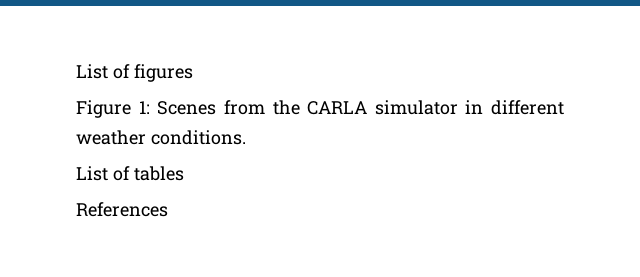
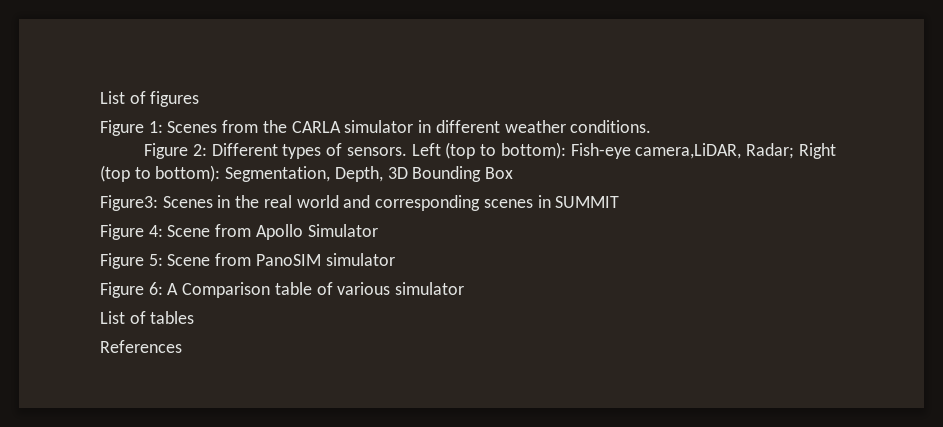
+ Figure 2: Different types of sensors. Left (top to bottom): Fish-eye camera,LiDAR, Radar; Right (top to bottom): Segmentation, Depth, 3D Bounding Box
+ Figure3: Scenes in the real world and corresponding scenes in SUMMIT
+ Figure 4: Scene from Apollo Simulator
+ Figure 5: Scene from PanoSIM simulator
+ Figure 6: A Comparison table of various simulator

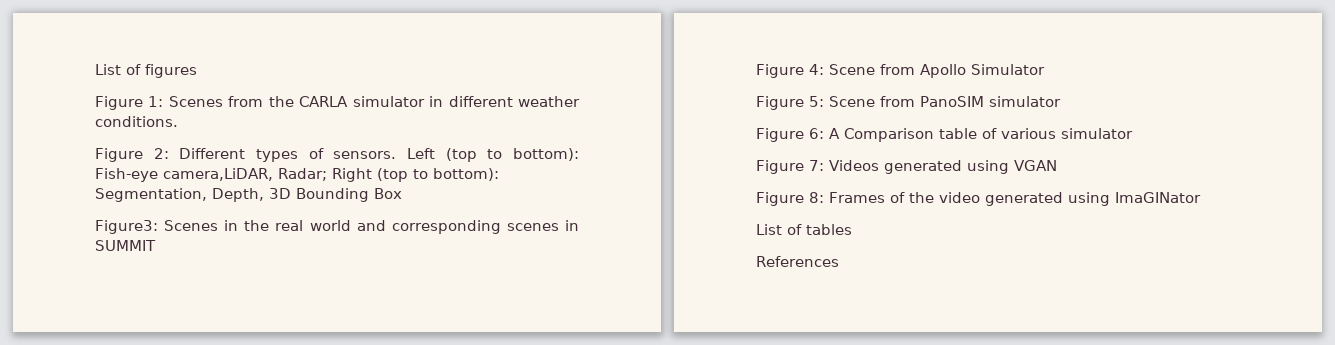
+ Figure 7: Videos generated using VGAN
+ Figure 8: Frames of the video generated using ImaGINator

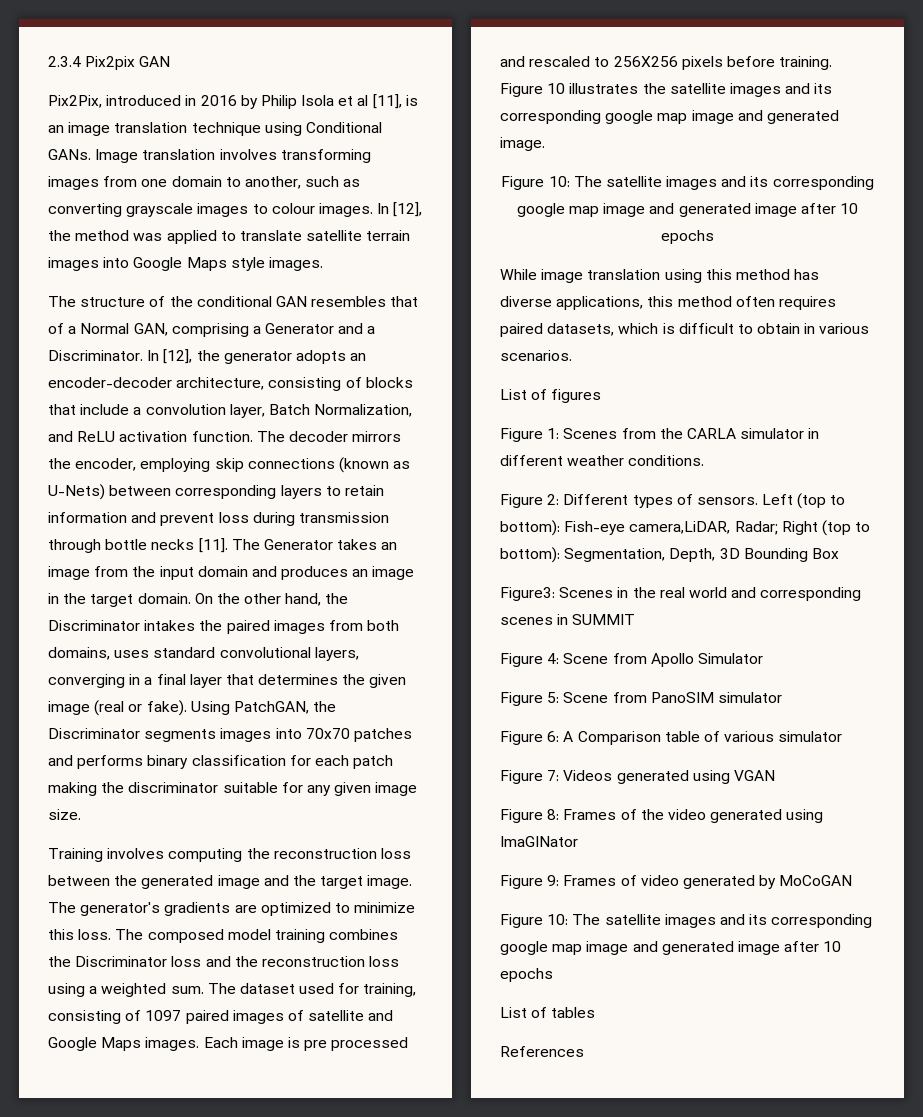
+ 2.3.4 Pix2pix GAN
+ Pix2Pix, introduced in 2016 by Philip Isola et al [11], is an image translation technique using Conditional GANs. Image translation involves transforming images from one domain to another, such as converting grayscale images to colour images. In [12], the method was applied to translate satellite terrain images into Google Maps style images.
+ The structure of the conditional GAN resembles that of a Normal GAN, comprising a Generator and a Discriminator. In [12], the generator adopts an encoder-decoder architecture, consisting of blocks that include a convolution layer, Batch Normalization, and ReLU activation function. The decoder mirrors the encoder, employing skip connections (known as U-Nets) between corresponding layers to retain information and prevent loss during transmission through bottle necks [11]. The Generator takes an image from the input domain and produces an image in the target domain. On the other hand, the Discriminator intakes the paired images from both domains, uses standard convolutional layers, converging in a final layer that determines the given image (real or fake). Using PatchGAN, the Discriminator segments images into 70x70 patches and performs binary classification for each patch making the discriminator suitable for any given image size.
+ Training involves computing the reconstruction loss between the generated image and the target image. The generator's gradients are optimized to minimize this loss. The composed model training combines the Discriminator loss and the reconstruction loss using a weighted sum. The dataset used for training, consisting of 1097 paired images of satellite and Google Maps images. Each image is pre processed and rescaled to 256X256 pixels before training. Figure 10 illustrates the satellite images and its corresponding google map image and generated image.
+ Figure 10: The satellite images and its corresponding google map image and generated image after 10 epochs
+ While image translation using this method has diverse applications, this method often requires paired datasets, which is difficult to obtain in various scenarios.
+ Figure 9: Frames of video generated by MoCoGAN
+ Figure 10: The satellite images and its corresponding google map image and generated image after 10 epochs

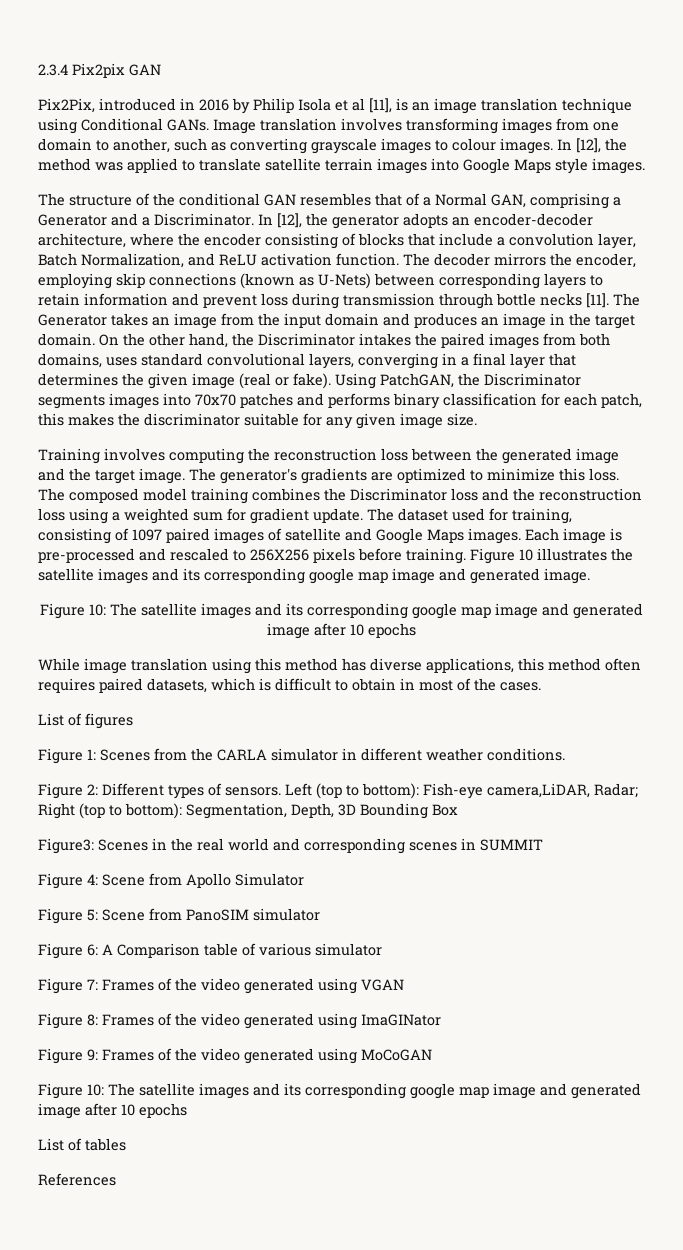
- In [12], the generator adopts an encoder-decoder architecture, consisting of blocks that include a convolution layer, Batch Normalization, and ReLU activation function.
+ In [12], the generator adopts an encoder-decoder architecture, where the encoder consisting of blocks that include a convolution layer, Batch Normalization, and ReLU activation function.
- Using PatchGAN, the Discriminator segments images into 70x70 patches and performs binary classification for each patch making the discriminator suitable for any given image size.
+ Using PatchGAN, the Discriminator segments images into 70x70 patches and performs binary classification for each patch, this makes the discriminator suitable for any given image size.
- The composed model training combines the Discriminator loss and the reconstruction loss using a weighted sum.
+ The composed model training combines the Discriminator loss and the reconstruction loss using a weighted sum for gradient update.
- Each image is pre processed and rescaled to 256X256 pixels before training.
+ Each image is pre-processed and rescaled to 256X256 pixels before training.
- While image translation using this method has diverse applications, this method often requires paired datasets, which is difficult to obtain in various scenarios.
+ While image translation using this method has diverse applications, this method often requires paired datasets, which is difficult to obtain in most of the cases.
- Figure 7: Videos generated using VGAN
+ Figure 7: Frames of the video generated using VGAN
- Figure 9: Frames of video generated by MoCoGAN
+ Figure 9: Frames of the video generated using MoCoGAN

